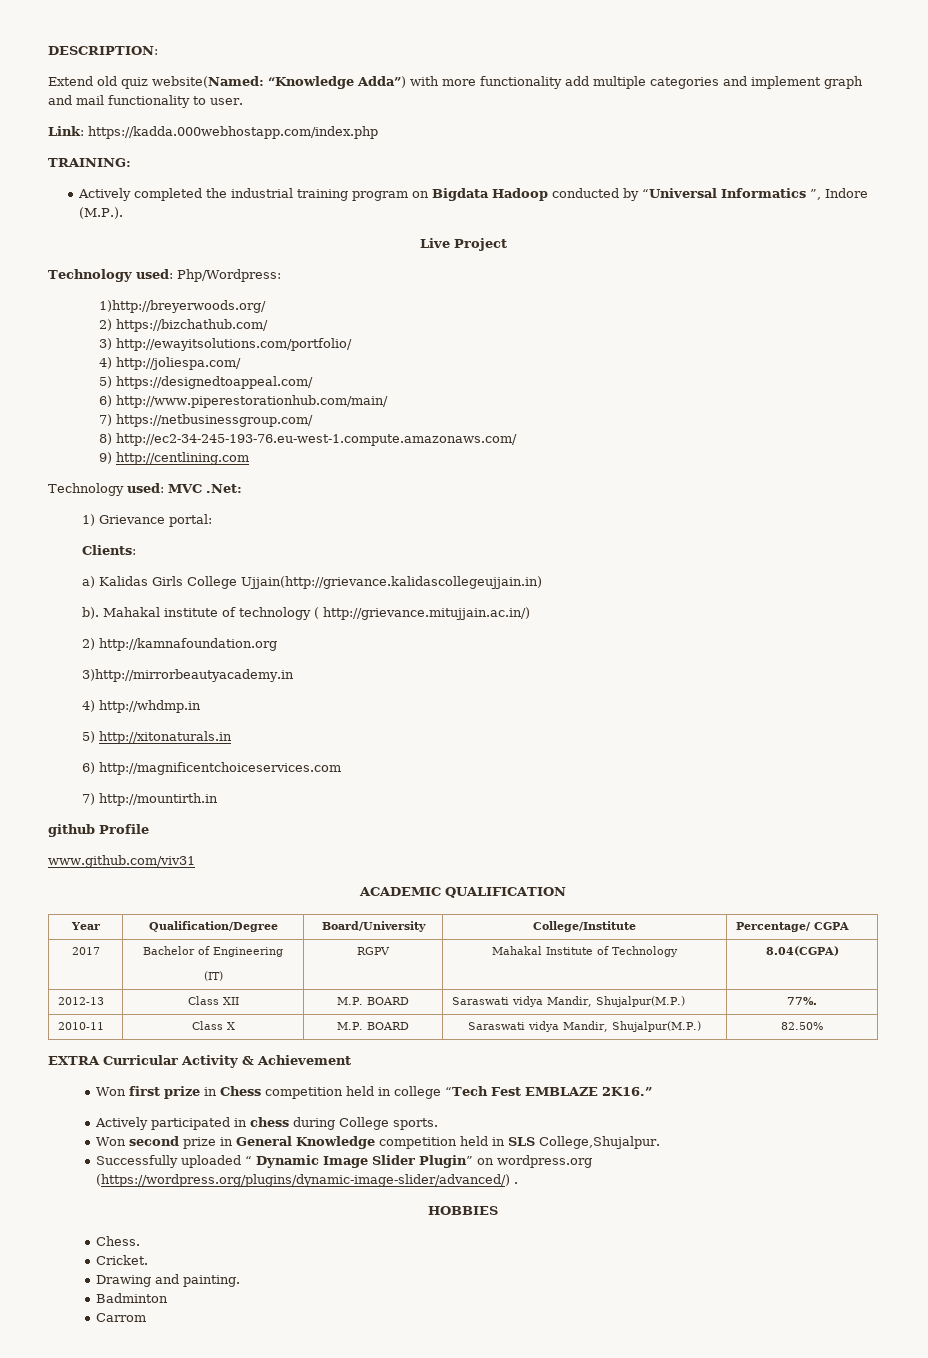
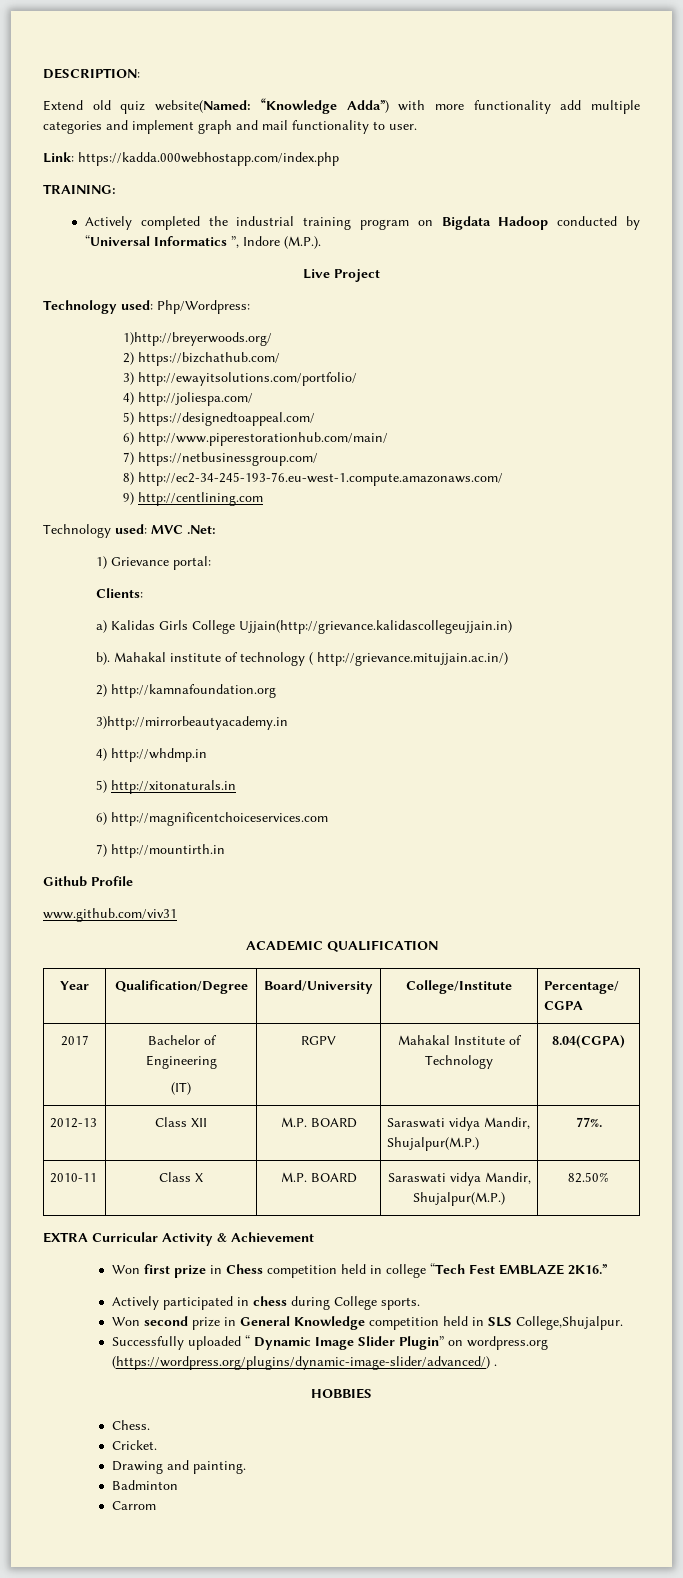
- github Profile
+ Github Profile

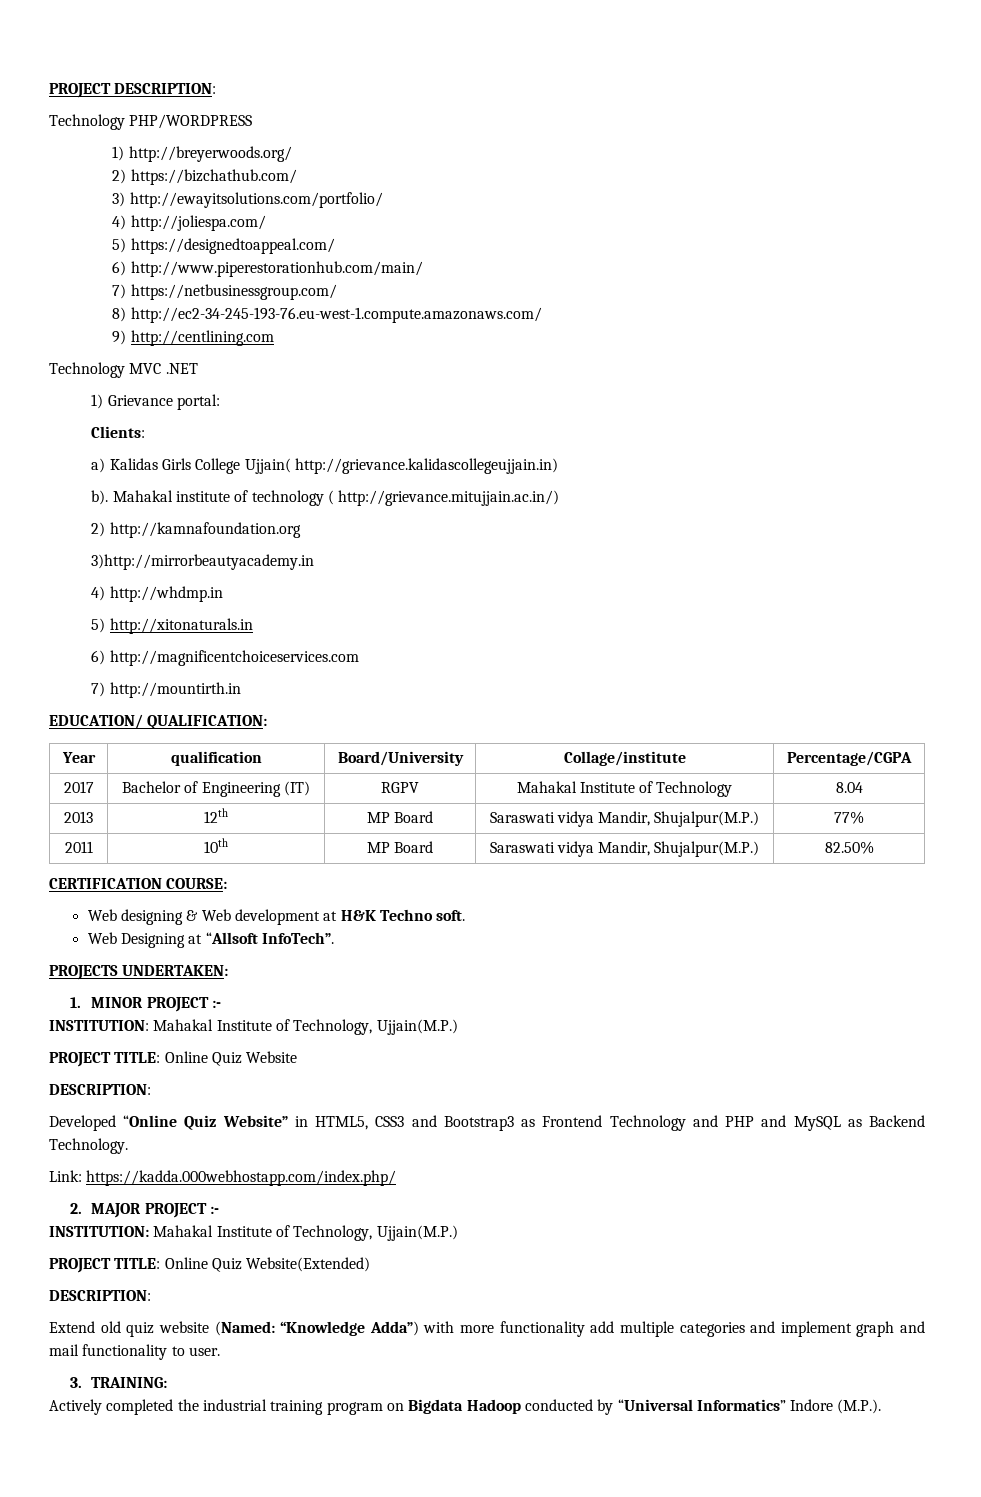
- DESCRIPTION:
- Extend old quiz website(Named: “Knowledge Adda”) with more functionality add multiple categories and implement graph and mail functionality to user.
- Link: https://kadda.000webhostapp.com/index.php
- TRAINING:
- Actively completed the industrial training program on Bigdata Hadoop conducted by “Universal Informatics ”, Indore (M.P.).
- Live Project
- Technology used: Php/Wordpress:
- 1)http://breyerwoods.org/
+ PROJECT DESCRIPTION:
+ Technology PHP/WORDPRESS
+ 1) http://breyerwoods.org/
- Technology used: MVC .Net:
+ Technology MVC .NET
- a) Kalidas Girls College Ujjain(http://grievance.kalidascollegeujjain.in)
+ a) Kalidas Girls College Ujjain( http://grievance.kalidascollegeujjain.in)
- Github Profile
- www.github.com/viv31
- ACADEMIC QUALIFICATION
+ EDUCATION/ QUALIFICATION:
- Year | Qualification/Degree | Board/University | College/Institute | Percentage/ CGPA
+ Year | qualification | Board/University | Collage/institute | Percentage/CGPA
- 2017 | Bachelor of Engineering
- (IT) | RGPV | Mahakal Institute of Technology | 8.04(CGPA)
- 2012-13 | Class XII | M.P. BOARD | Saraswati vidya Mandir, Shujalpur(M.P.) | 77%.
- 2010-11 | Class X | M.P. BOARD | Saraswati vidya Mandir, Shujalpur(M.P.) | 82.50%
+ 2017 | Bachelor of Engineering (IT) | RGPV | Mahakal Institute of Technology | 8.04
+ 2013 | 12th | MP Board | Saraswati vidya Mandir, Shujalpur(M.P.) | 77%
+ 2011 | 10th | MP Board | Saraswati vidya Mandir, Shujalpur(M.P.) | 82.50%
- EXTRA Curricular Activity & Achievement
- Won first prize in Chess competition held in college “Tech Fest EMBLAZE 2K16.”
- Actively participated in chess during College sports.
- Won second prize in General Knowledge competition held in SLS College,Shujalpur.
- Successfully uploaded “ Dynamic Image Slider Plugin” on wordpress.org (https://wordpress.org/plugins/dynamic-image-slider/advanced/) .
- HOBBIES
- Chess.
- Cricket.
- Drawing and painting.
- Badminton
- Carrom
+ CERTIFICATION COURSE:
+ Web designing & Web development at H&K Techno soft.
+ Web Designing at “Allsoft InfoTech”.
+ PROJECTS UNDERTAKEN:
+ 1. MINOR PROJECT :-
+ INSTITUTION: Mahakal Institute of Technology, Ujjain(M.P.)
+ PROJECT TITLE: Online Quiz Website
+ DESCRIPTION:
+ Developed “Online Quiz Website” in HTML5, CSS3 and Bootstrap3 as Frontend Technology and PHP and MySQL as Backend Technology.
+ Link: https://kadda.000webhostapp.com/index.php/
+ 2. MAJOR PROJECT :-
+ INSTITUTION: Mahakal Institute of Technology, Ujjain(M.P.)
+ PROJECT TITLE: Online Quiz Website(Extended)
+ DESCRIPTION:
+ Extend old quiz website (Named: “Knowledge Adda”) with more functionality add multiple categories and implement graph and mail functionality to user.
+ 3. TRAINING:
+ Actively completed the industrial training program on Bigdata Hadoop conducted by “Universal Informatics” Indore (M.P.).

